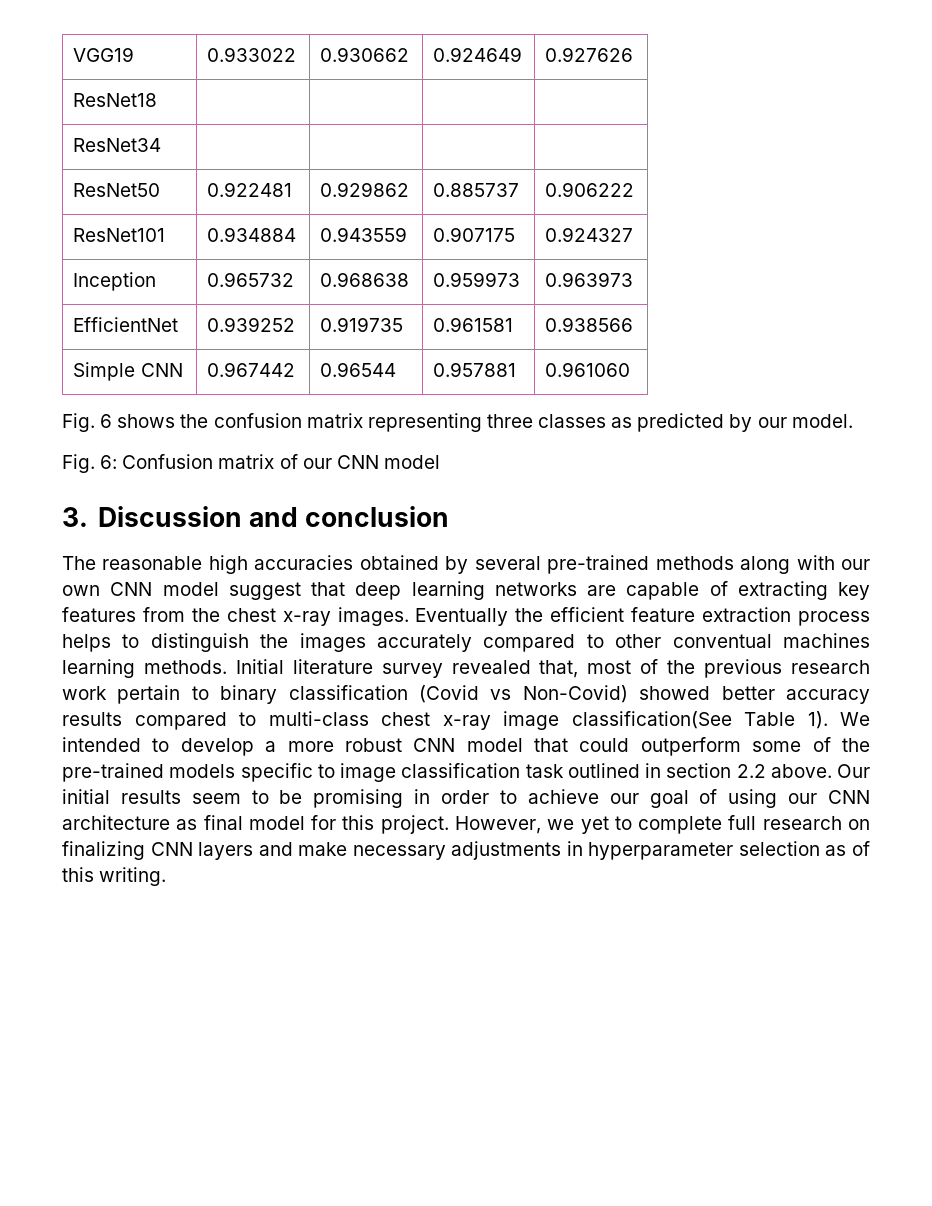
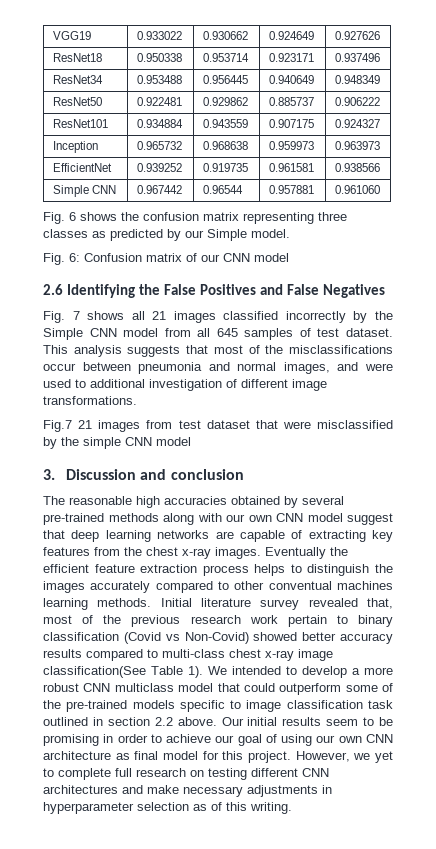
- ResNet18 | | | |
- ResNet34 | | | |
+ ResNet18 | 0.950338 | 0.953714 | 0.923171 | 0.937496
+ ResNet34 | 0.953488 | 0.956445 | 0.940649 | 0.948349
- Fig. 6 shows the confusion matrix representing three classes as predicted by our model.
+ Fig. 6 shows the confusion matrix representing three classes as predicted by our Simple model.
+ 2.6 Identifying the False Positives and False Negatives
+ Fig. 7 shows all 21 images classified incorrectly by the Simple CNN model from all 645 samples of test dataset. This analysis suggests that most of the misclassifications occur between pneumonia and normal images, and were used to additional investigation of different image transformations.
+ Fig.7 21 images from test dataset that were misclassified by the simple CNN model
- We intended to develop a more robust CNN model that could outperform some of the pre-trained models specific to image classification task outlined in section 2.2 above.
+ We intended to develop a more robust CNN multiclass model that could outperform some of the pre-trained models specific to image classification task outlined in section 2.2 above.
- Our initial results seem to be promising in order to achieve our goal of using our CNN architecture as final model for this project.
+ Our initial results seem to be promising in order to achieve our goal of using our own CNN architecture as final model for this project.
- However, we yet to complete full research on finalizing CNN layers and make necessary adjustments in hyperparameter selection as of this writing.
+ However, we yet to complete full research on testing different CNN architectures and make necessary adjustments in hyperparameter selection as of this writing.

